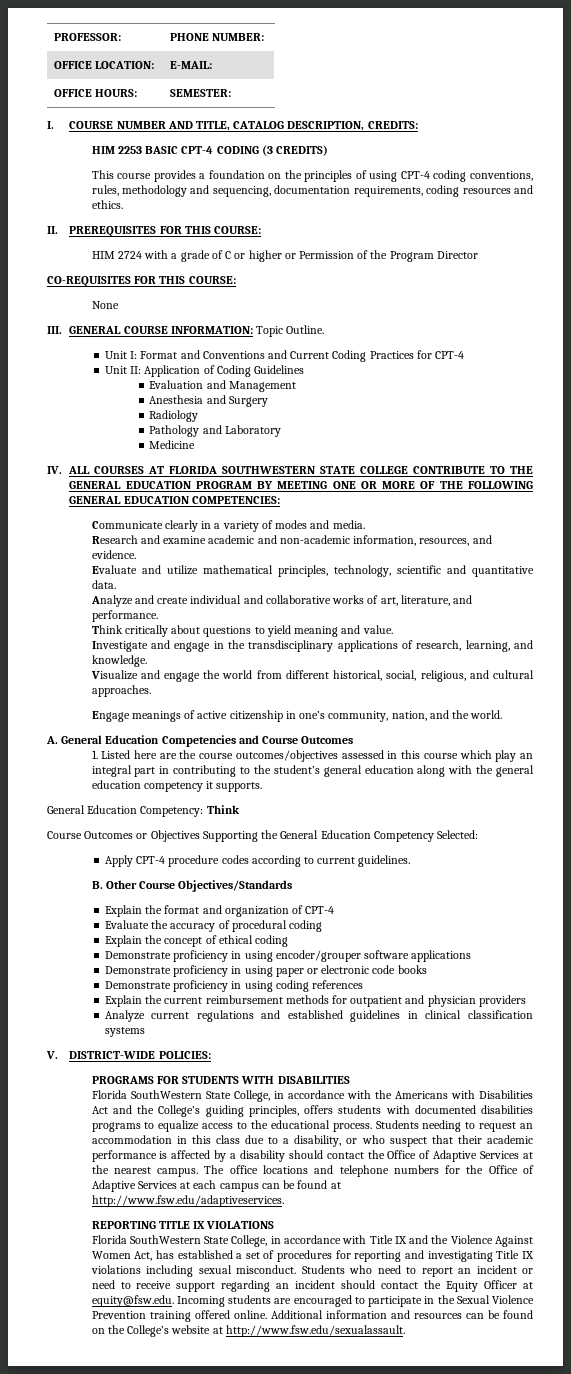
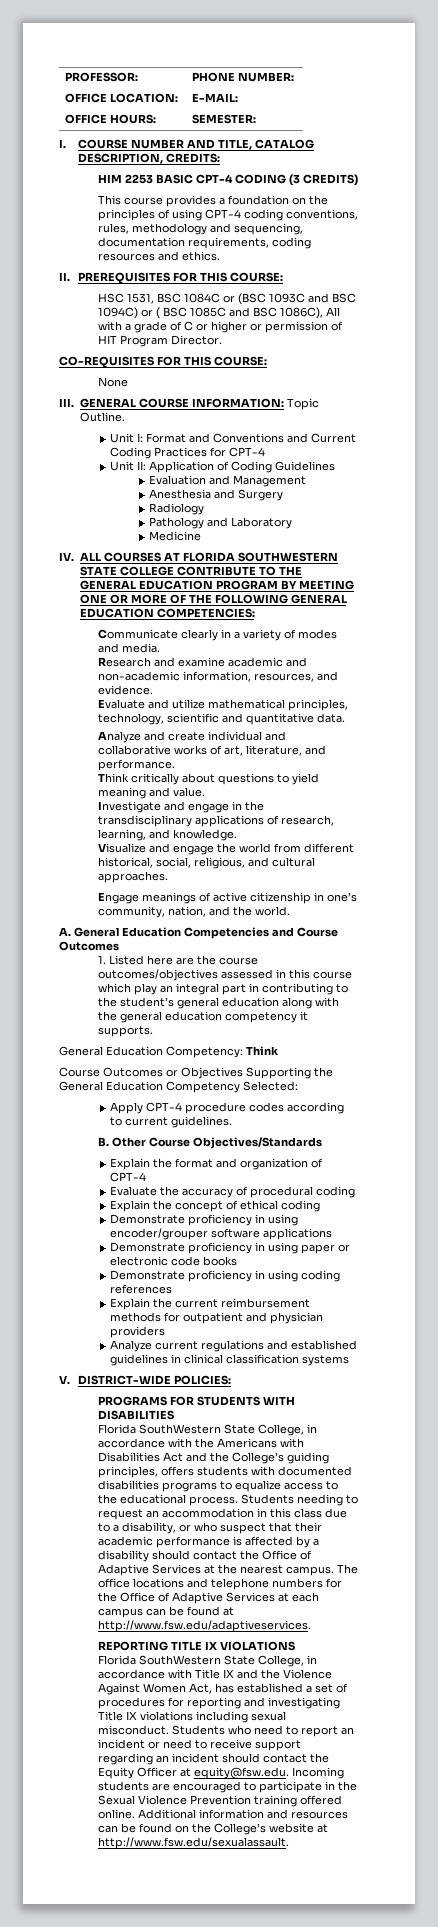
- HIM 2724 with a grade of C or higher or Permission of the Program Director
+ HSC 1531, BSC 1084C or (BSC 1093C and BSC 1094C) or ( BSC 1085C and BSC 1086C), All with a grade of C or higher or permission of HIT Program Director.

